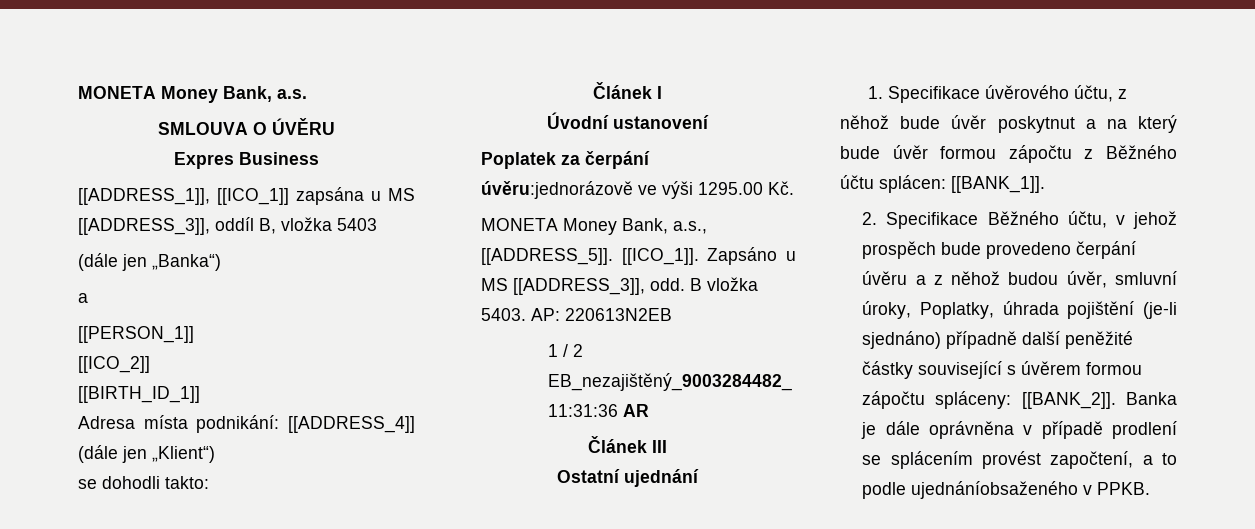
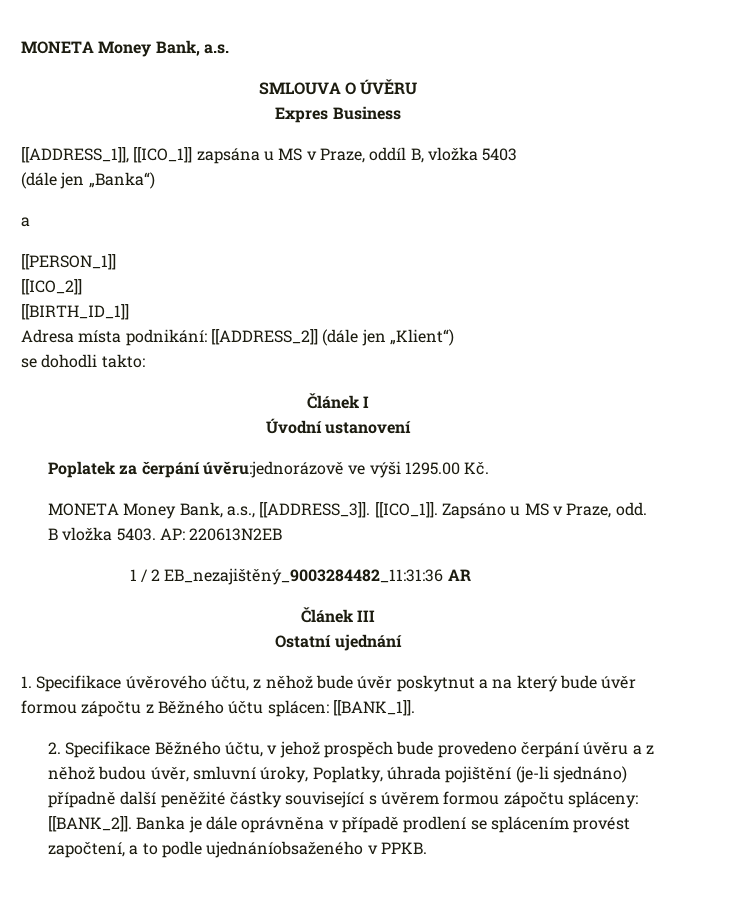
- [[ADDRESS_1]], [[ICO_1]] zapsána u MS [[ADDRESS_3]], oddíl B, vložka 5403
+ [[ADDRESS_1]], [[ICO_1]] zapsána u MS v Praze, oddíl B, vložka 5403
- Adresa místa podnikání: [[ADDRESS_4]] (dále jen „Klient“)
+ Adresa místa podnikání: [[ADDRESS_2]] (dále jen „Klient“)
- MONETA Money Bank, a.s., [[ADDRESS_5]].
+ MONETA Money Bank, a.s., [[ADDRESS_3]].
- Zapsáno u MS [[ADDRESS_3]], odd.
+ Zapsáno u MS v Praze, odd.

